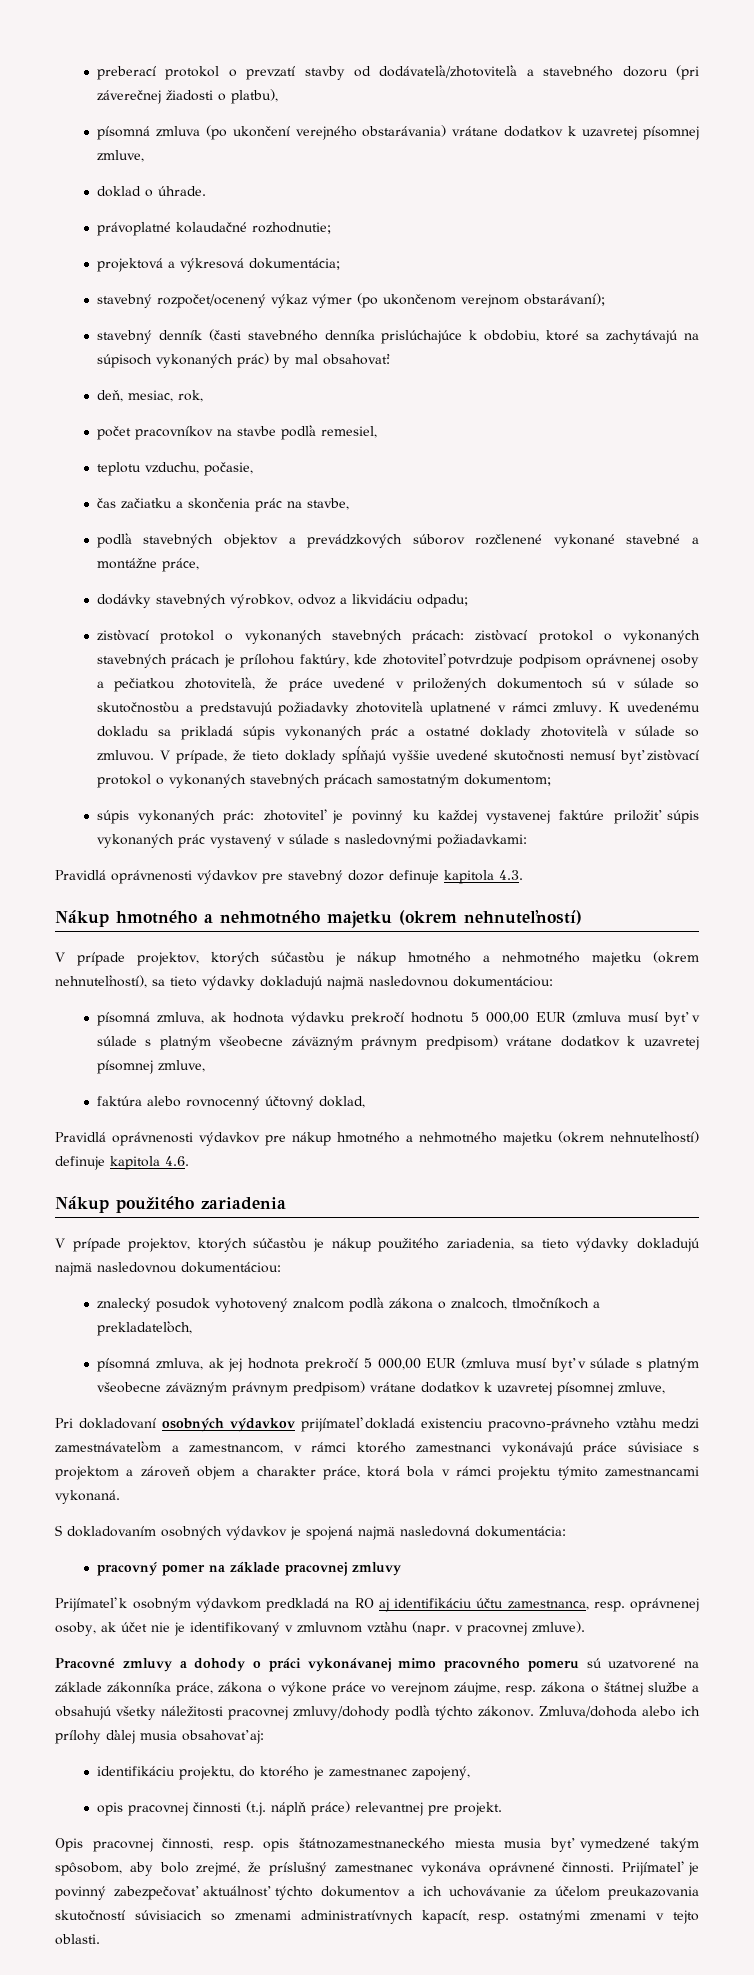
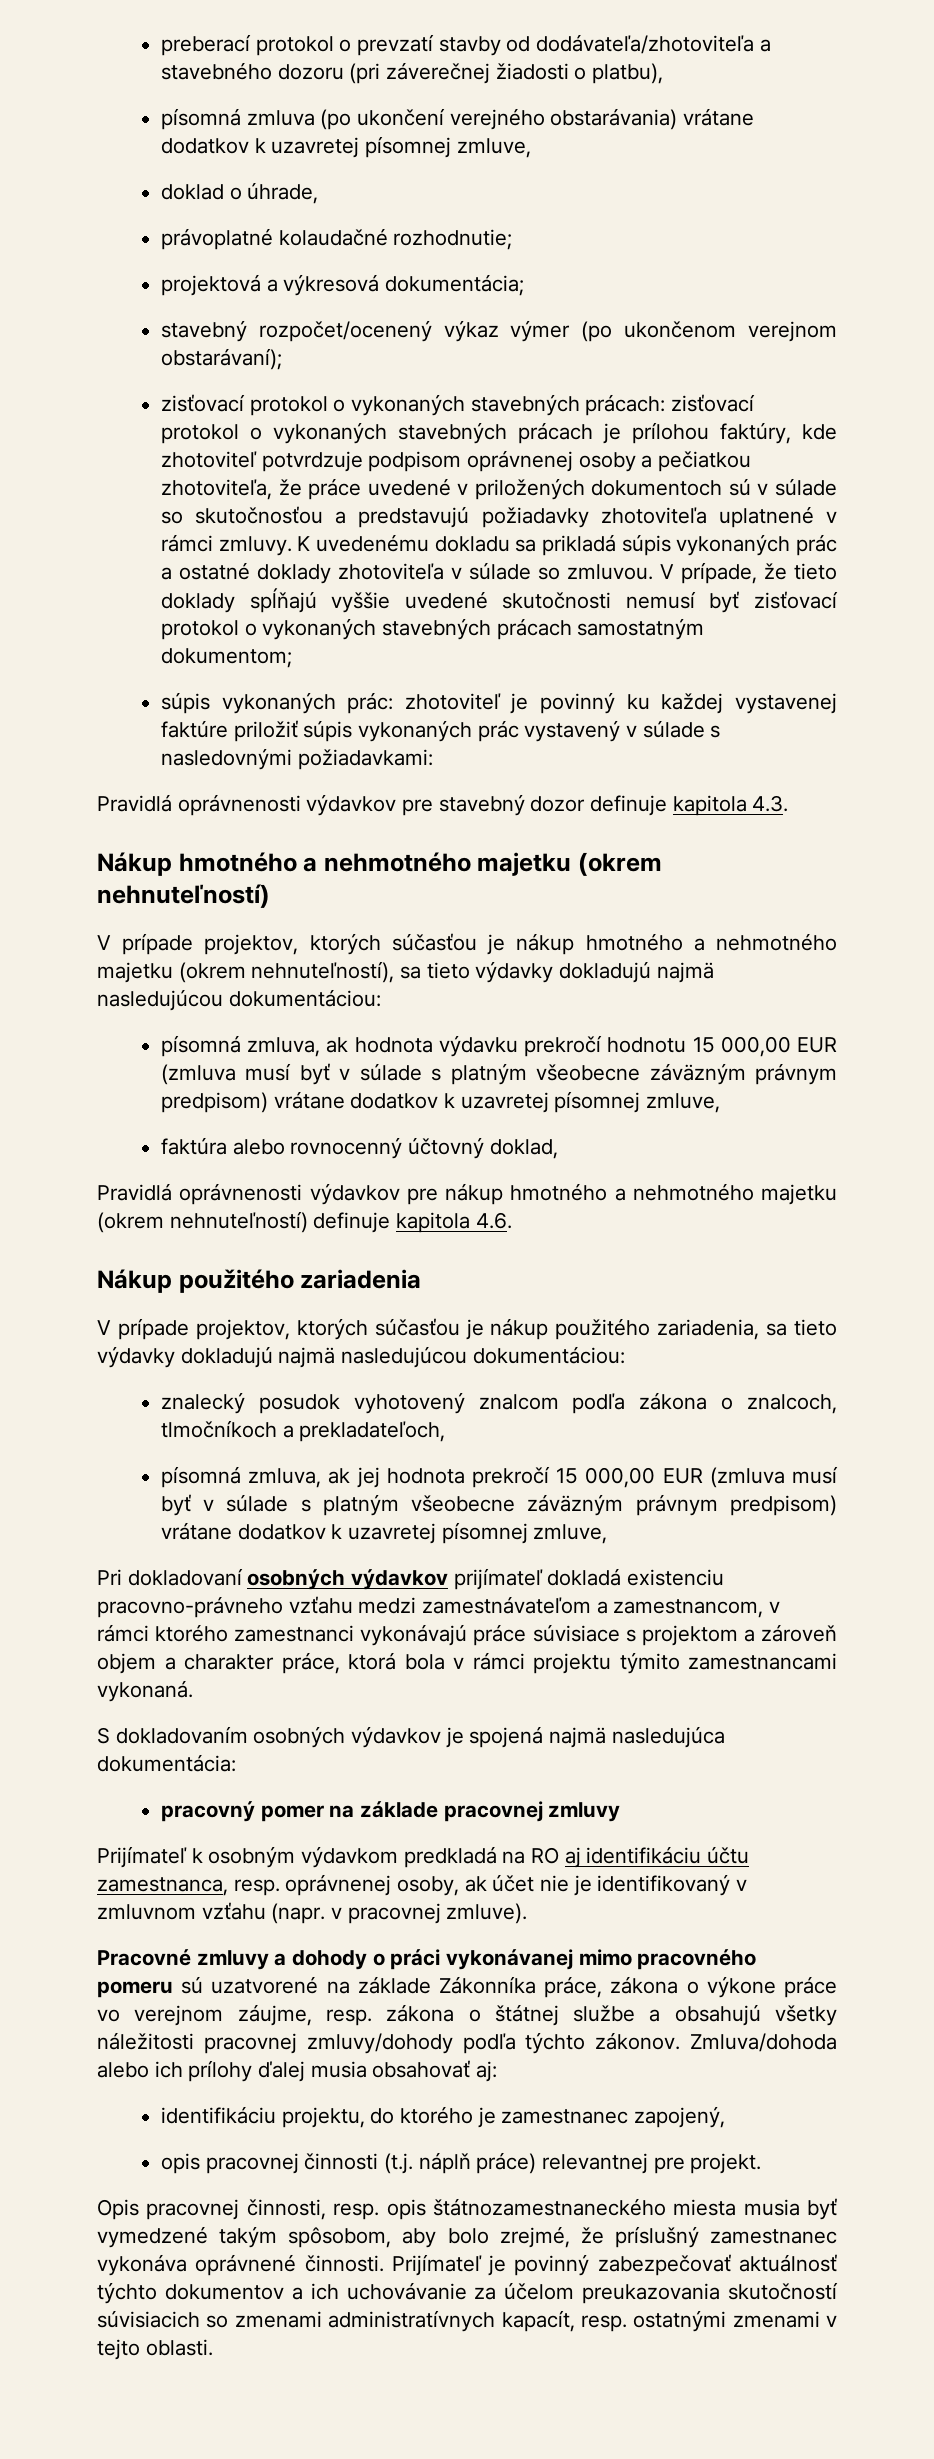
- doklad o úhrade.
+ doklad o úhrade,
- stavebný denník (časti stavebného denníka prislúchajúce k obdobiu, ktoré sa zachytávajú na súpisoch vykonaných prác) by mal obsahovať:
- deň, mesiac, rok,
- počet pracovníkov na stavbe podľa remesiel,
- teplotu vzduchu, počasie,
- čas začiatku a skončenia prác na stavbe,
- podľa stavebných objektov a prevádzkových súborov rozčlenené vykonané stavebné a montážne práce,
- dodávky stavebných výrobkov, odvoz a likvidáciu odpadu;
- V prípade projektov, ktorých súčasťou je nákup hmotného a nehmotného majetku (okrem nehnuteľností), sa tieto výdavky dokladujú najmä nasledovnou dokumentáciou:
+ V prípade projektov, ktorých súčasťou je nákup hmotného a nehmotného majetku (okrem nehnuteľností), sa tieto výdavky dokladujú najmä nasledujúcou dokumentáciou:
- písomná zmluva, ak hodnota výdavku prekročí hodnotu 5 000,00 EUR (zmluva musí byť v súlade s platným všeobecne záväzným právnym predpisom) vrátane dodatkov k uzavretej písomnej zmluve,
+ písomná zmluva, ak hodnota výdavku prekročí hodnotu 15 000,00 EUR (zmluva musí byť v súlade s platným všeobecne záväzným právnym predpisom) vrátane dodatkov k uzavretej písomnej zmluve,
- V prípade projektov, ktorých súčasťou je nákup použitého zariadenia, sa tieto výdavky dokladujú najmä nasledovnou dokumentáciou:
+ V prípade projektov, ktorých súčasťou je nákup použitého zariadenia, sa tieto výdavky dokladujú najmä nasledujúcou dokumentáciou:
- písomná zmluva, ak jej hodnota prekročí 5 000,00 EUR (zmluva musí byť v súlade s platným všeobecne záväzným právnym predpisom) vrátane dodatkov k uzavretej písomnej zmluve,
+ písomná zmluva, ak jej hodnota prekročí 15 000,00 EUR (zmluva musí byť v súlade s platným všeobecne záväzným právnym predpisom) vrátane dodatkov k uzavretej písomnej zmluve,
- S dokladovaním osobných výdavkov je spojená najmä nasledovná dokumentácia:
+ S dokladovaním osobných výdavkov je spojená najmä nasledujúca dokumentácia:
- Pracovné zmluvy a dohody o práci vykonávanej mimo pracovného pomeru sú uzatvorené na základe zákonníka práce, zákona o výkone práce vo verejnom záujme, resp. zákona o štátnej službe a obsahujú všetky náležitosti pracovnej zmluvy/dohody podľa týchto zákonov.
+ Pracovné zmluvy a dohody o práci vykonávanej mimo pracovného pomeru sú uzatvorené na základe Zákonníka práce, zákona o výkone práce vo verejnom záujme, resp. zákona o štátnej službe a obsahujú všetky náležitosti pracovnej zmluvy/dohody podľa týchto zákonov.

